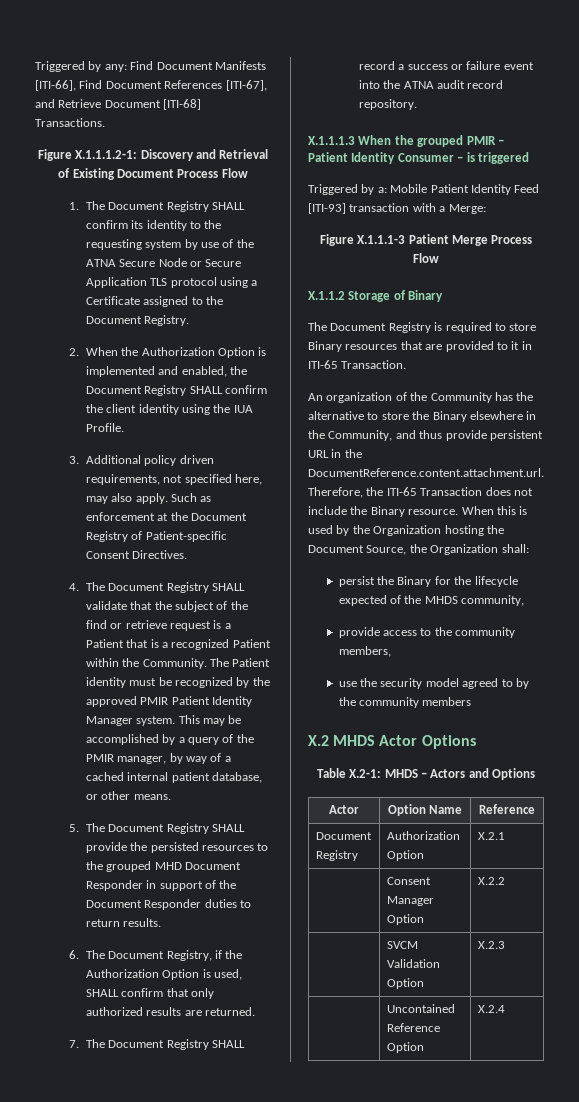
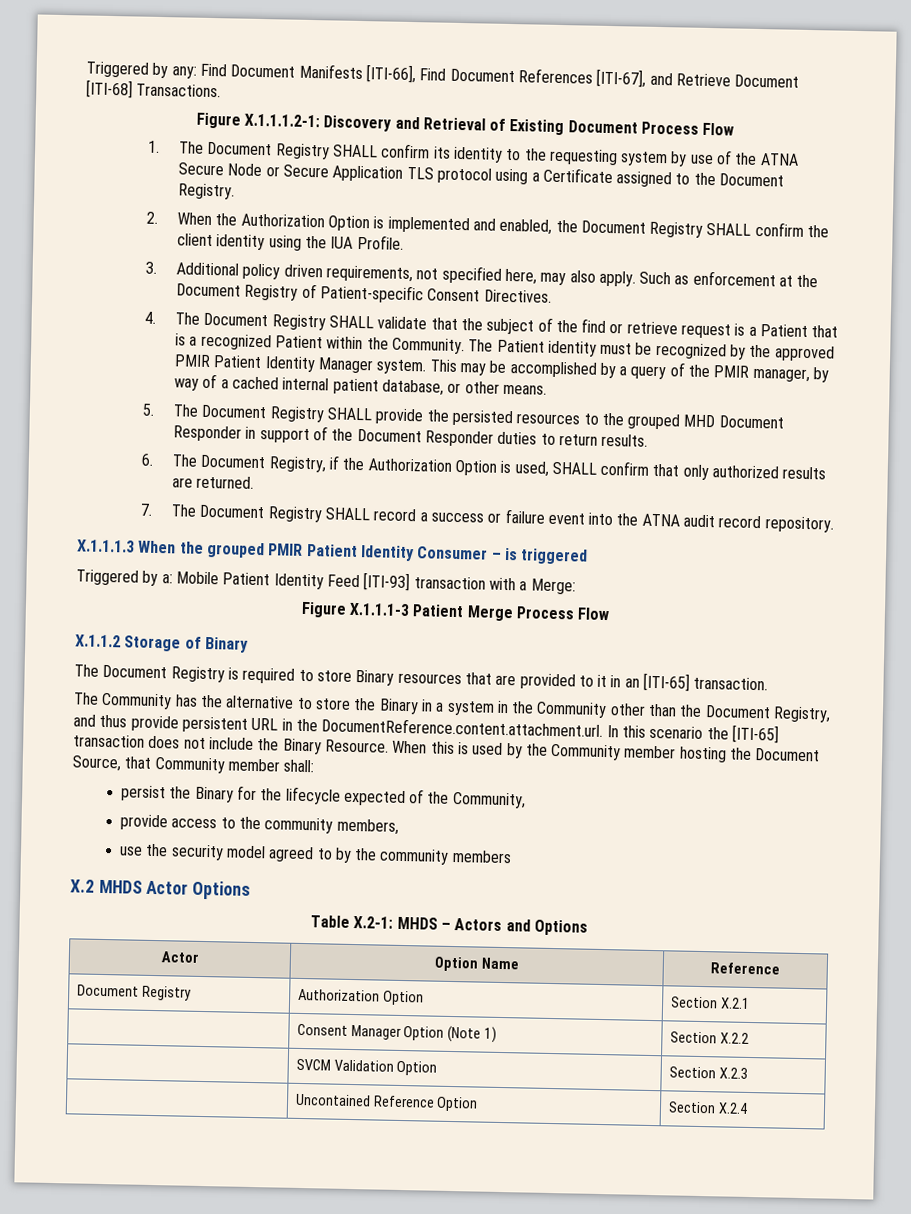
- X.1.1.1.3 When the grouped PMIR – Patient Identity Consumer – is triggered
+ X.1.1.1.3 When the grouped PMIR Patient Identity Consumer – is triggered
- The Document Registry is required to store Binary resources that are provided to it in ITI-65 Transaction.
- An organization of the Community has the alternative to store the Binary elsewhere in the Community, and thus provide persistent URL in the DocumentReference.content.attachment.url. Therefore, the ITI-65 Transaction does not include the Binary resource.
+ The Document Registry is required to store Binary resources that are provided to it in an [ITI-65] transaction.
+ The Community has the alternative to store the Binary in a system in the Community other than the Document Registry, and thus provide persistent URL in the DocumentReference.content.attachment.url. In this scenario the [ITI-65] transaction does not include the Binary Resource.
- When this is used by the Organization hosting the Document Source, the Organization shall:
+ When this is used by the Community member hosting the Document Source, that Community member shall:
- persist the Binary for the lifecycle expected of the MHDS community,
+ persist the Binary for the lifecycle expected of the Community,
- Document Registry | Authorization Option | X.2.1
+ Document Registry | Authorization Option | Section X.2.1
- | Consent Manager Option | X.2.2
+ | Consent Manager Option (Note 1) | Section X.2.2
- | SVCM Validation Option | X.2.3
+ | SVCM Validation Option | Section X.2.3
- | Uncontained Reference Option | X.2.4
+ | Uncontained Reference Option | Section X.2.4

